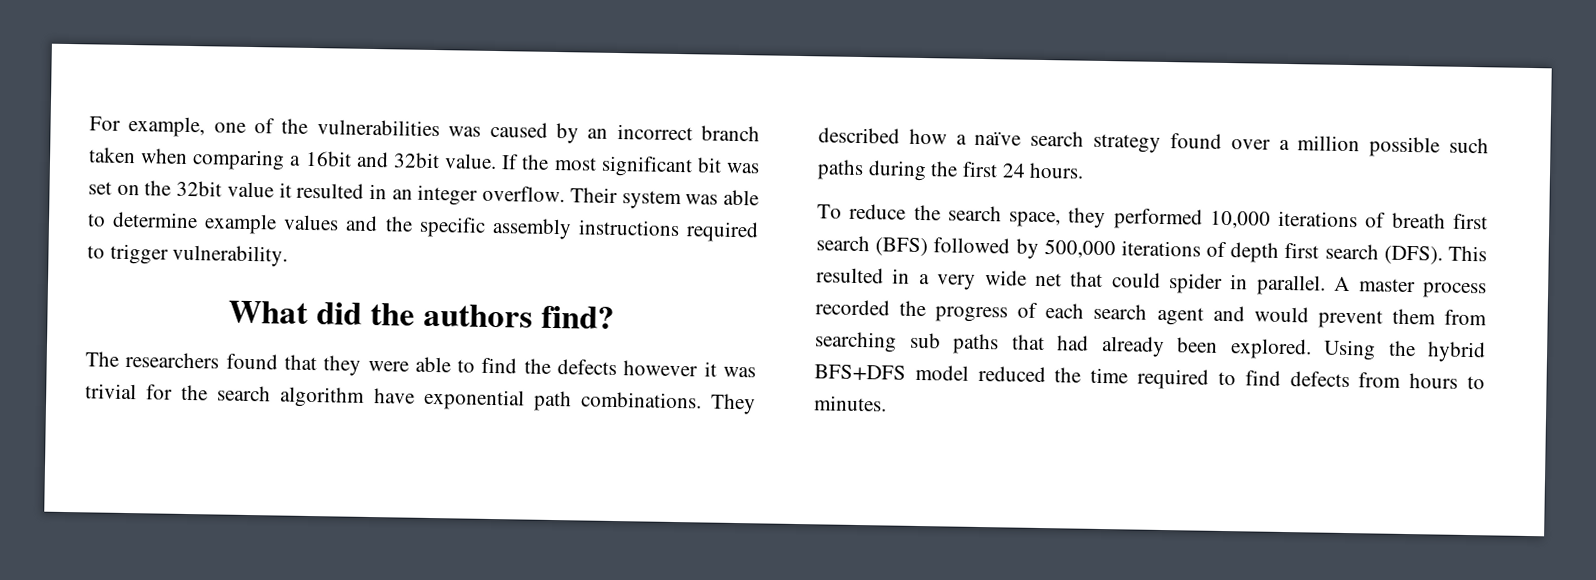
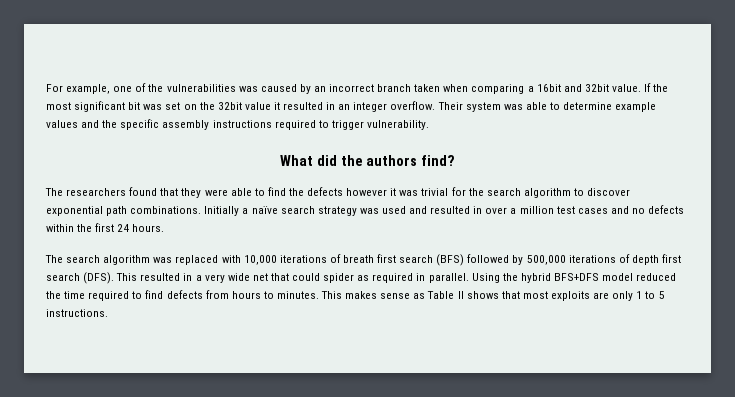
- The researchers found that they were able to find the defects however it was trivial for the search algorithm have exponential path combinations.
+ The researchers found that they were able to find the defects however it was trivial for the search algorithm to discover exponential path combinations.
- They described how a naïve search strategy found over a million possible such paths during the first 24 hours.
- To reduce the search space, they performed 10,000 iterations of breath first search (BFS) followed by 500,000 iterations of depth first search (DFS).
+ Initially a naïve search strategy was used and resulted in over a million test cases and no defects within the first 24 hours.
+ The search algorithm was replaced with 10,000 iterations of breath first search (BFS) followed by 500,000 iterations of depth first search (DFS).
- This resulted in a very wide net that could spider in parallel. A master process recorded the progress of each search agent and would prevent them from searching sub paths that had already been explored.
+ This resulted in a very wide net that could spider as required in parallel.
+ This makes sense as Table II shows that most exploits are only 1 to 5 instructions.

